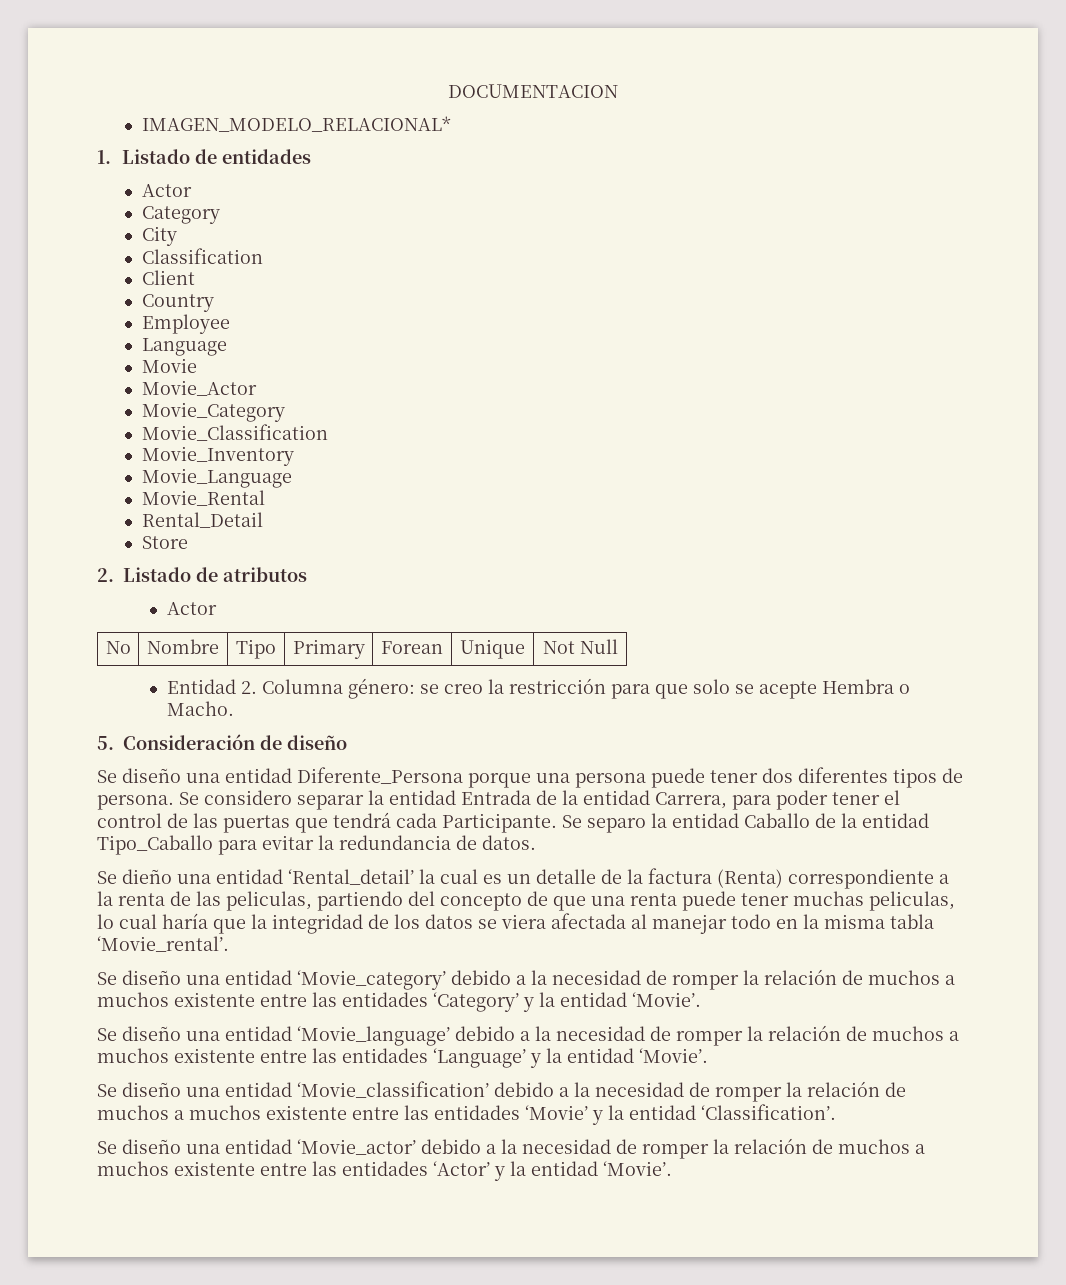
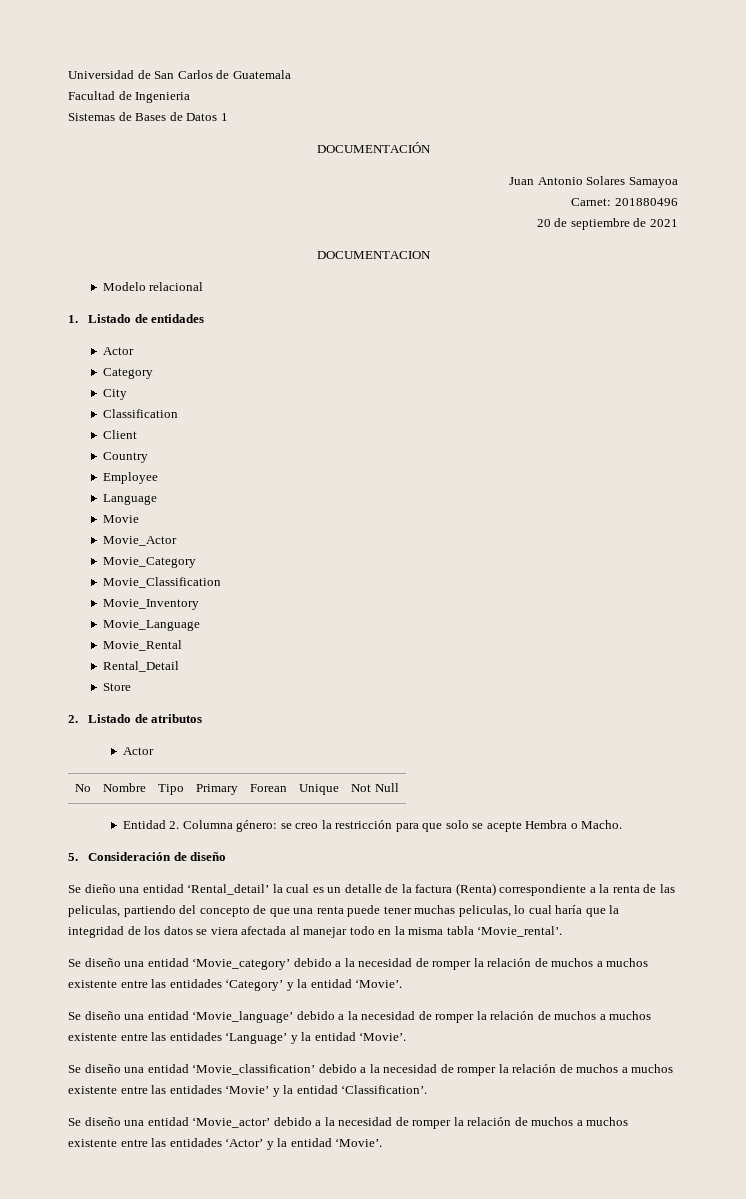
+ Universidad de San Carlos de Guatemala
+ Facultad de Ingenieria
+ Sistemas de Bases de Datos 1
+ DOCUMENTACIÓN
+ Juan Antonio Solares Samayoa
+ Carnet: 201880496
+ 20 de septiembre de 2021
- IMAGEN_MODELO_RELACIONAL*
+ Modelo relacional
- Se diseño una entidad Diferente_Persona porque una persona puede tener dos diferentes tipos de persona. Se considero separar la entidad Entrada de la entidad Carrera, para poder tener el control de las puertas que tendrá cada Participante. Se separo la entidad Caballo de la entidad Tipo_Caballo para evitar la redundancia de datos.

